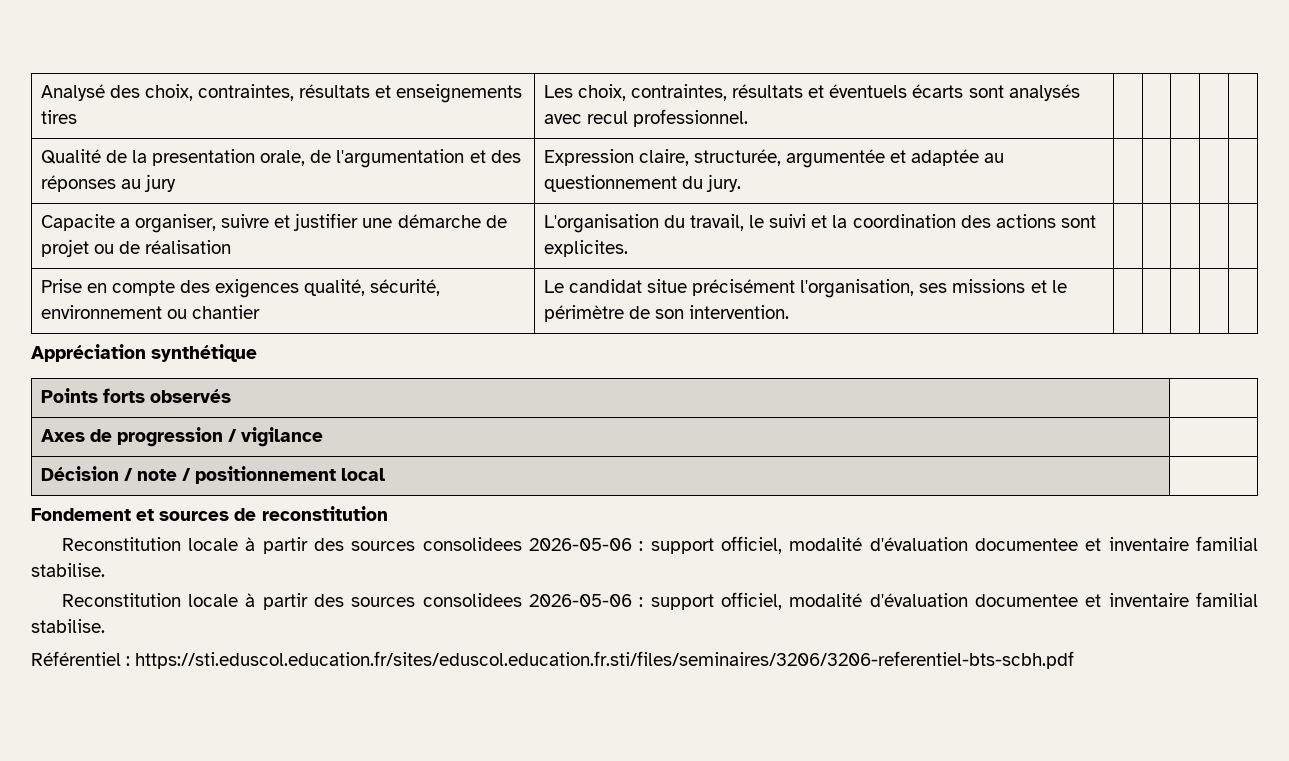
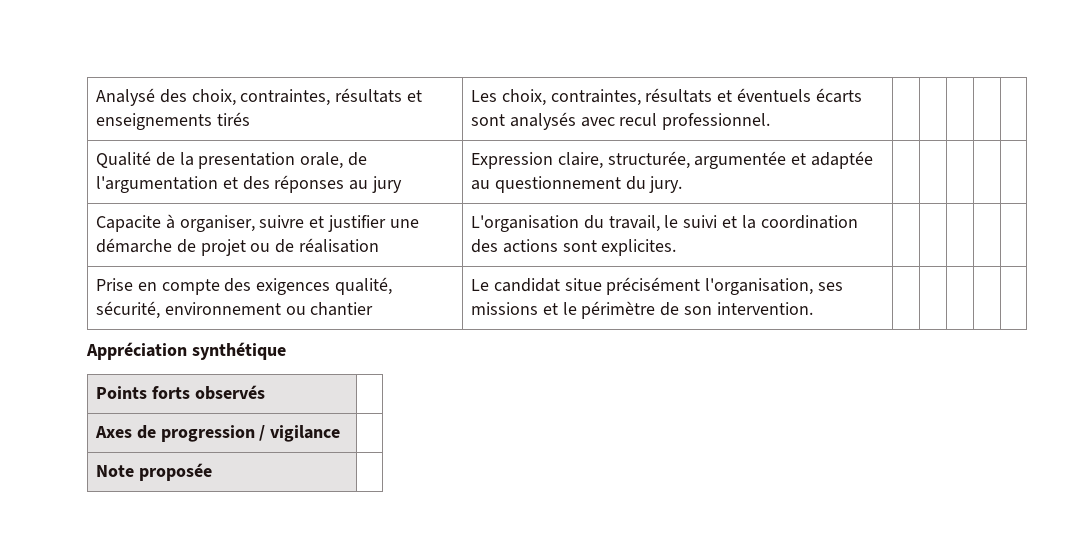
- Analysé des choix, contraintes, résultats et enseignements tires | Les choix, contraintes, résultats et éventuels écarts sont analysés avec recul professionnel. | | | | |
+ Analysé des choix, contraintes, résultats et enseignements tirés | Les choix, contraintes, résultats et éventuels écarts sont analysés avec recul professionnel. | | | | |
- Capacite a organiser, suivre et justifier une démarche de projet ou de réalisation | L'organisation du travail, le suivi et la coordination des actions sont explicites. | | | | |
+ Capacite à organiser, suivre et justifier une démarche de projet ou de réalisation | L'organisation du travail, le suivi et la coordination des actions sont explicites. | | | | |
- Décision / note / positionnement local |
- Fondement et sources de reconstitution
- Reconstitution locale à partir des sources consolidees 2026-05-06 : support officiel, modalité d'évaluation documentee et inventaire familial stabilise.
- Reconstitution locale à partir des sources consolidees 2026-05-06 : support officiel, modalité d'évaluation documentee et inventaire familial stabilise.
- Référentiel : https://sti.eduscol.education.fr/sites/eduscol.education.fr.sti/files/seminaires/3206/3206-referentiel-bts-scbh.pdf
+ Note proposée |

